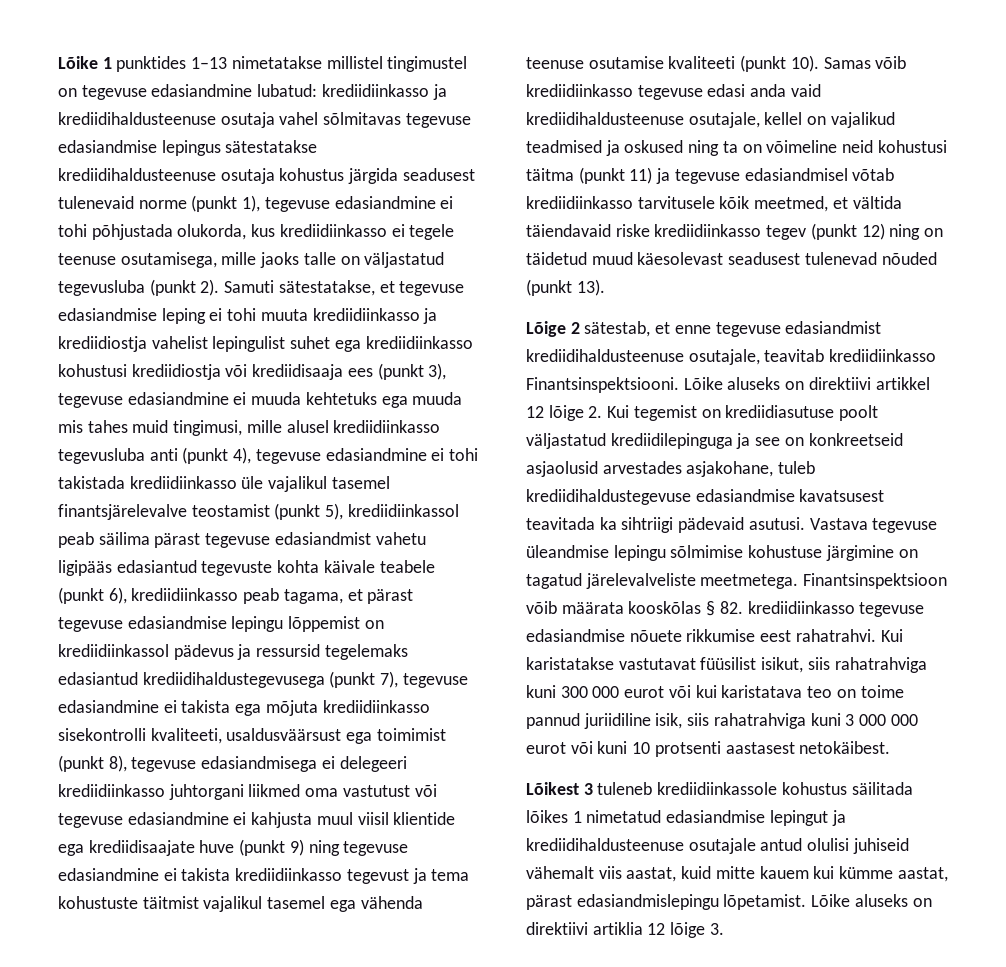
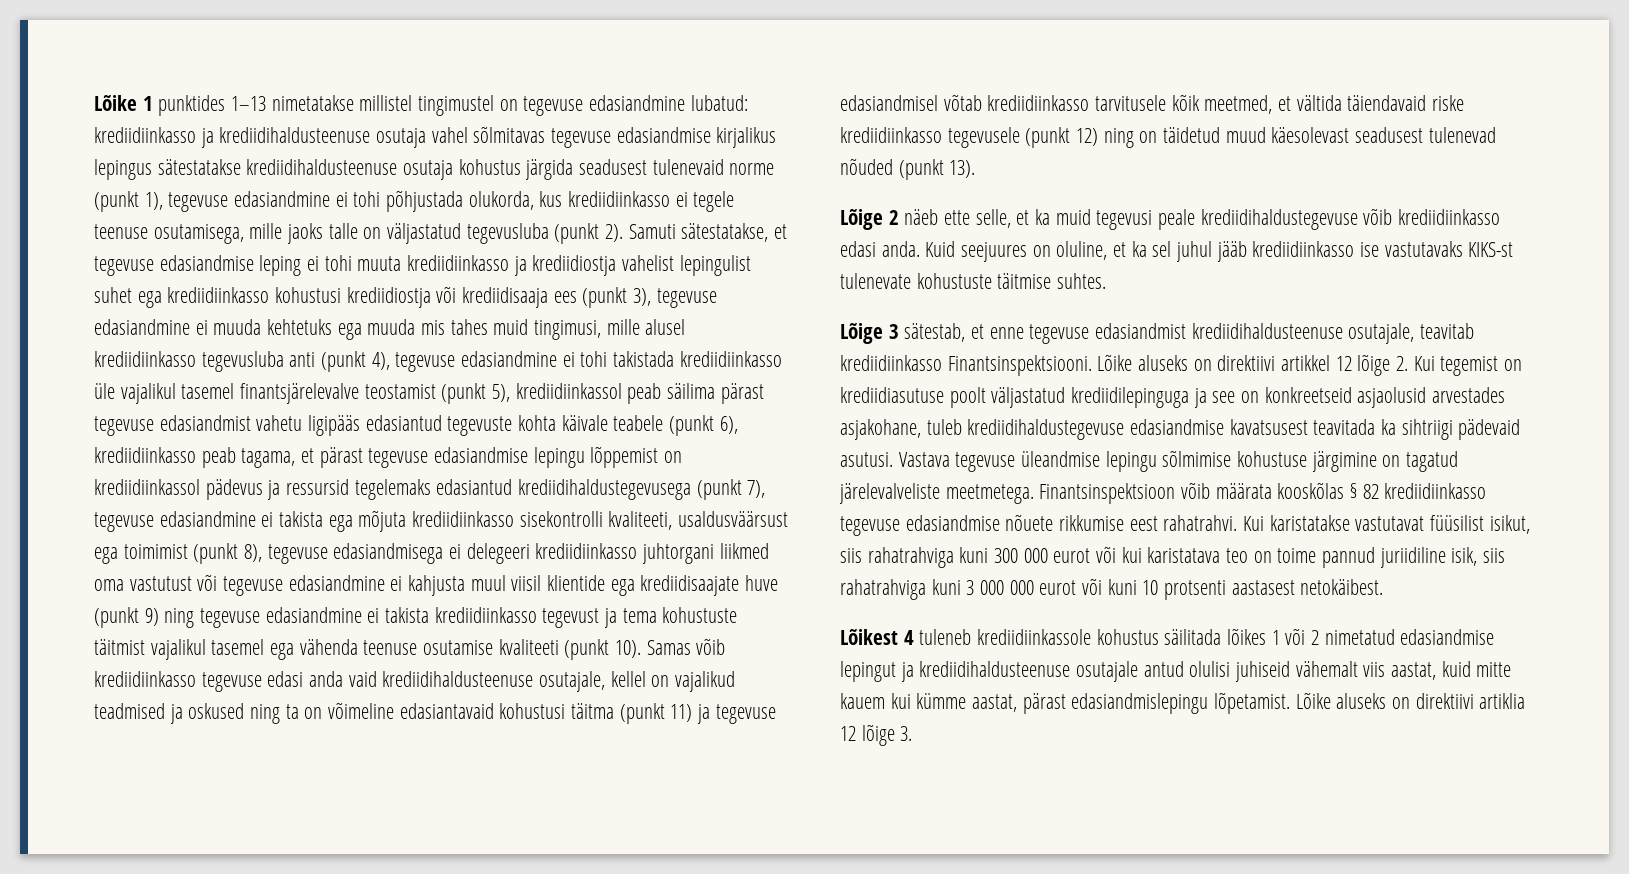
- Lõike 1 punktides 1–13 nimetatakse millistel tingimustel on tegevuse edasiandmine lubatud: krediidiinkasso ja krediidihaldusteenuse osutaja vahel sõlmitavas tegevuse edasiandmise lepingus sätestatakse krediidihaldusteenuse osutaja kohustus järgida seadusest tulenevaid norme (punkt 1), tegevuse edasiandmine ei tohi põhjustada olukorda, kus krediidiinkasso ei tegele teenuse osutamisega, mille jaoks talle on väljastatud tegevusluba (punkt 2).
+ Lõike 1 punktides 1–13 nimetatakse millistel tingimustel on tegevuse edasiandmine lubatud: krediidiinkasso ja krediidihaldusteenuse osutaja vahel sõlmitavas tegevuse edasiandmise kirjalikus lepingus sätestatakse krediidihaldusteenuse osutaja kohustus järgida seadusest tulenevaid norme (punkt 1), tegevuse edasiandmine ei tohi põhjustada olukorda, kus krediidiinkasso ei tegele teenuse osutamisega, mille jaoks talle on väljastatud tegevusluba (punkt 2).
- Samas võib krediidiinkasso tegevuse edasi anda vaid krediidihaldusteenuse osutajale, kellel on vajalikud teadmised ja oskused ning ta on võimeline neid kohustusi täitma (punkt 11) ja tegevuse edasiandmisel võtab krediidiinkasso tarvitusele kõik meetmed, et vältida täiendavaid riske krediidiinkasso tegev (punkt 12) ning on täidetud muud käesolevast seadusest tulenevad nõuded (punkt 13).
+ Samas võib krediidiinkasso tegevuse edasi anda vaid krediidihaldusteenuse osutajale, kellel on vajalikud teadmised ja oskused ning ta on võimeline edasiantavaid kohustusi täitma (punkt 11) ja tegevuse edasiandmisel võtab krediidiinkasso tarvitusele kõik meetmed, et vältida täiendavaid riske krediidiinkasso tegevusele (punkt 12) ning on täidetud muud käesolevast seadusest tulenevad nõuded (punkt 13).
- Lõige 2 sätestab, et enne tegevuse edasiandmist krediidihaldusteenuse osutajale, teavitab krediidiinkasso Finantsinspektsiooni.
+ Lõige 2 näeb ette selle, et ka muid tegevusi peale krediidihaldustegevuse võib krediidiinkasso edasi anda. Kuid seejuures on oluline, et ka sel juhul jääb krediidiinkasso ise vastutavaks KIKS-st tulenevate kohustuste täitmise suhtes.
+ Lõige 3 sätestab, et enne tegevuse edasiandmist krediidihaldusteenuse osutajale, teavitab krediidiinkasso Finantsinspektsiooni.
- Finantsinspektsioon võib määrata kooskõlas § 82. krediidiinkasso tegevuse edasiandmise nõuete rikkumise eest rahatrahvi.
+ Finantsinspektsioon võib määrata kooskõlas § 82 krediidiinkasso tegevuse edasiandmise nõuete rikkumise eest rahatrahvi.
- Lõikest 3 tuleneb krediidiinkassole kohustus säilitada lõikes 1 nimetatud edasiandmise lepingut ja krediidihaldusteenuse osutajale antud olulisi juhiseid vähemalt viis aastat, kuid mitte kauem kui kümme aastat, pärast edasiandmislepingu lõpetamist.
+ Lõikest 4 tuleneb krediidiinkassole kohustus säilitada lõikes 1 või 2 nimetatud edasiandmise lepingut ja krediidihaldusteenuse osutajale antud olulisi juhiseid vähemalt viis aastat, kuid mitte kauem kui kümme aastat, pärast edasiandmislepingu lõpetamist.

